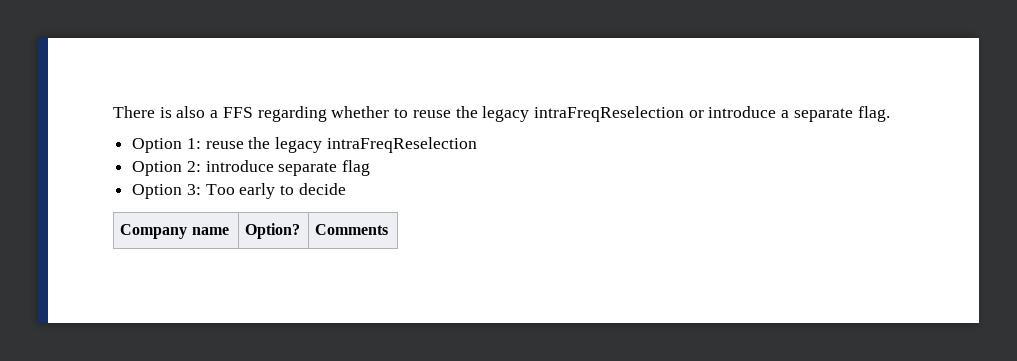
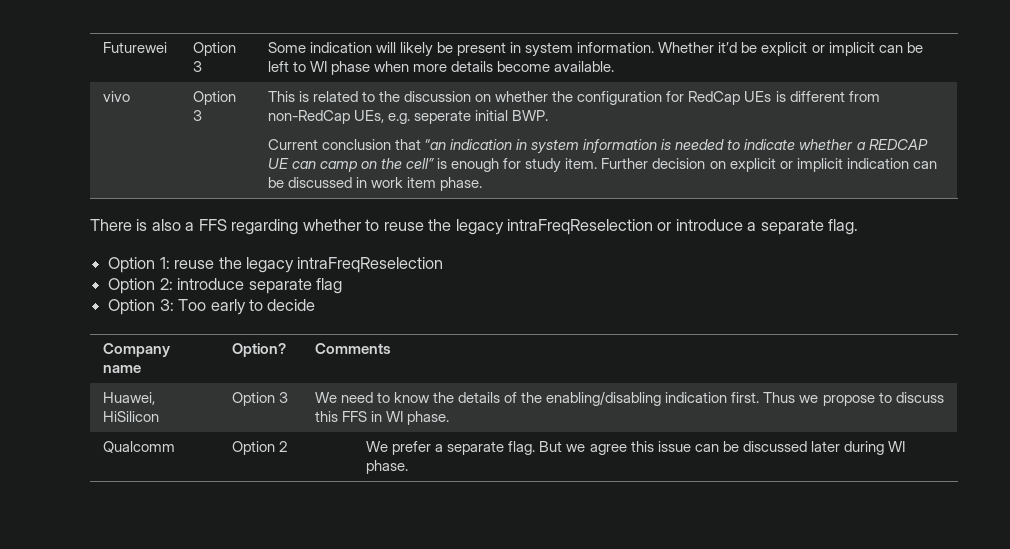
+ Futurewei | Option 3 | Some indication will likely be present in system information. Whether it’d be explicit or implicit can be left to WI phase when more details become available.
+ vivo | Option 3 | This is related to the discussion on whether the configuration for RedCap UEs is different from non-RedCap UEs, e.g. seperate initial BWP.
+ Current conclusion that “an indication in system information is needed to indicate whether a REDCAP UE can camp on the cell” is enough for study item. Further decision on explicit or implicit indication can be discussed in work item phase.
+ Huawei, HiSilicon | Option 3 | We need to know the details of the enabling/disabling indication first. Thus we propose to discuss this FFS in WI phase.
+ Qualcomm | Option 2 | We prefer a separate flag. But we agree this issue can be discussed later during WI phase.

